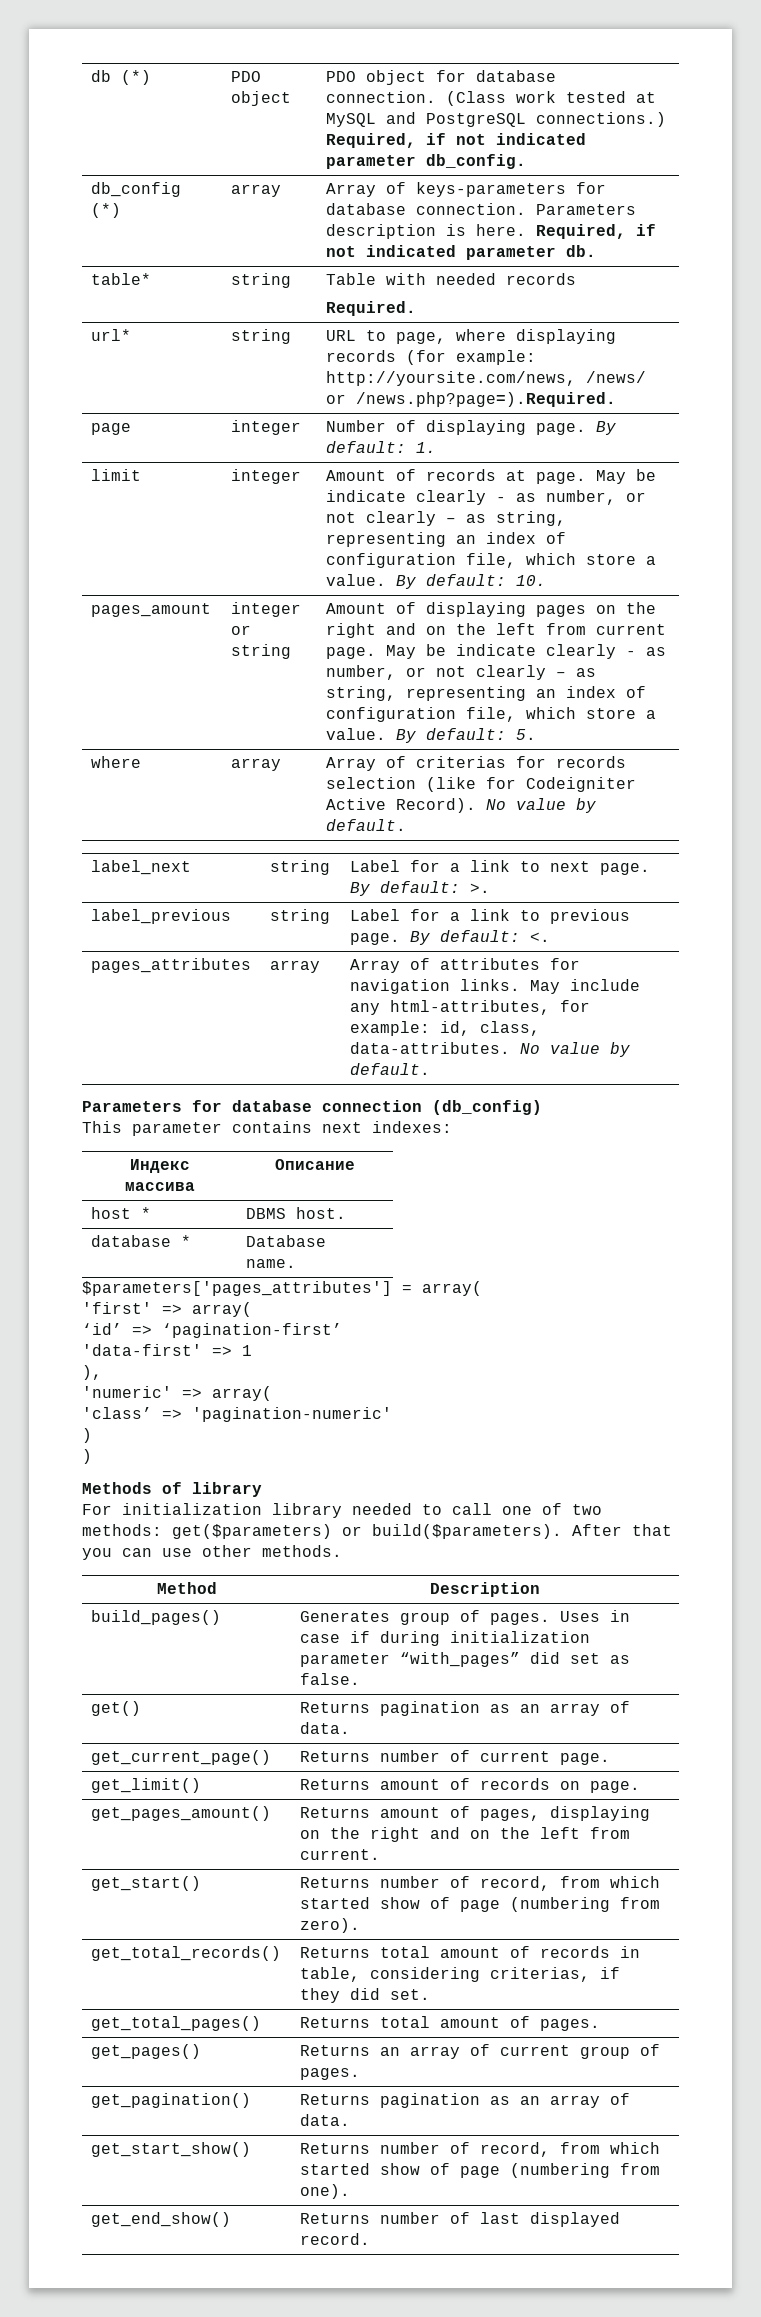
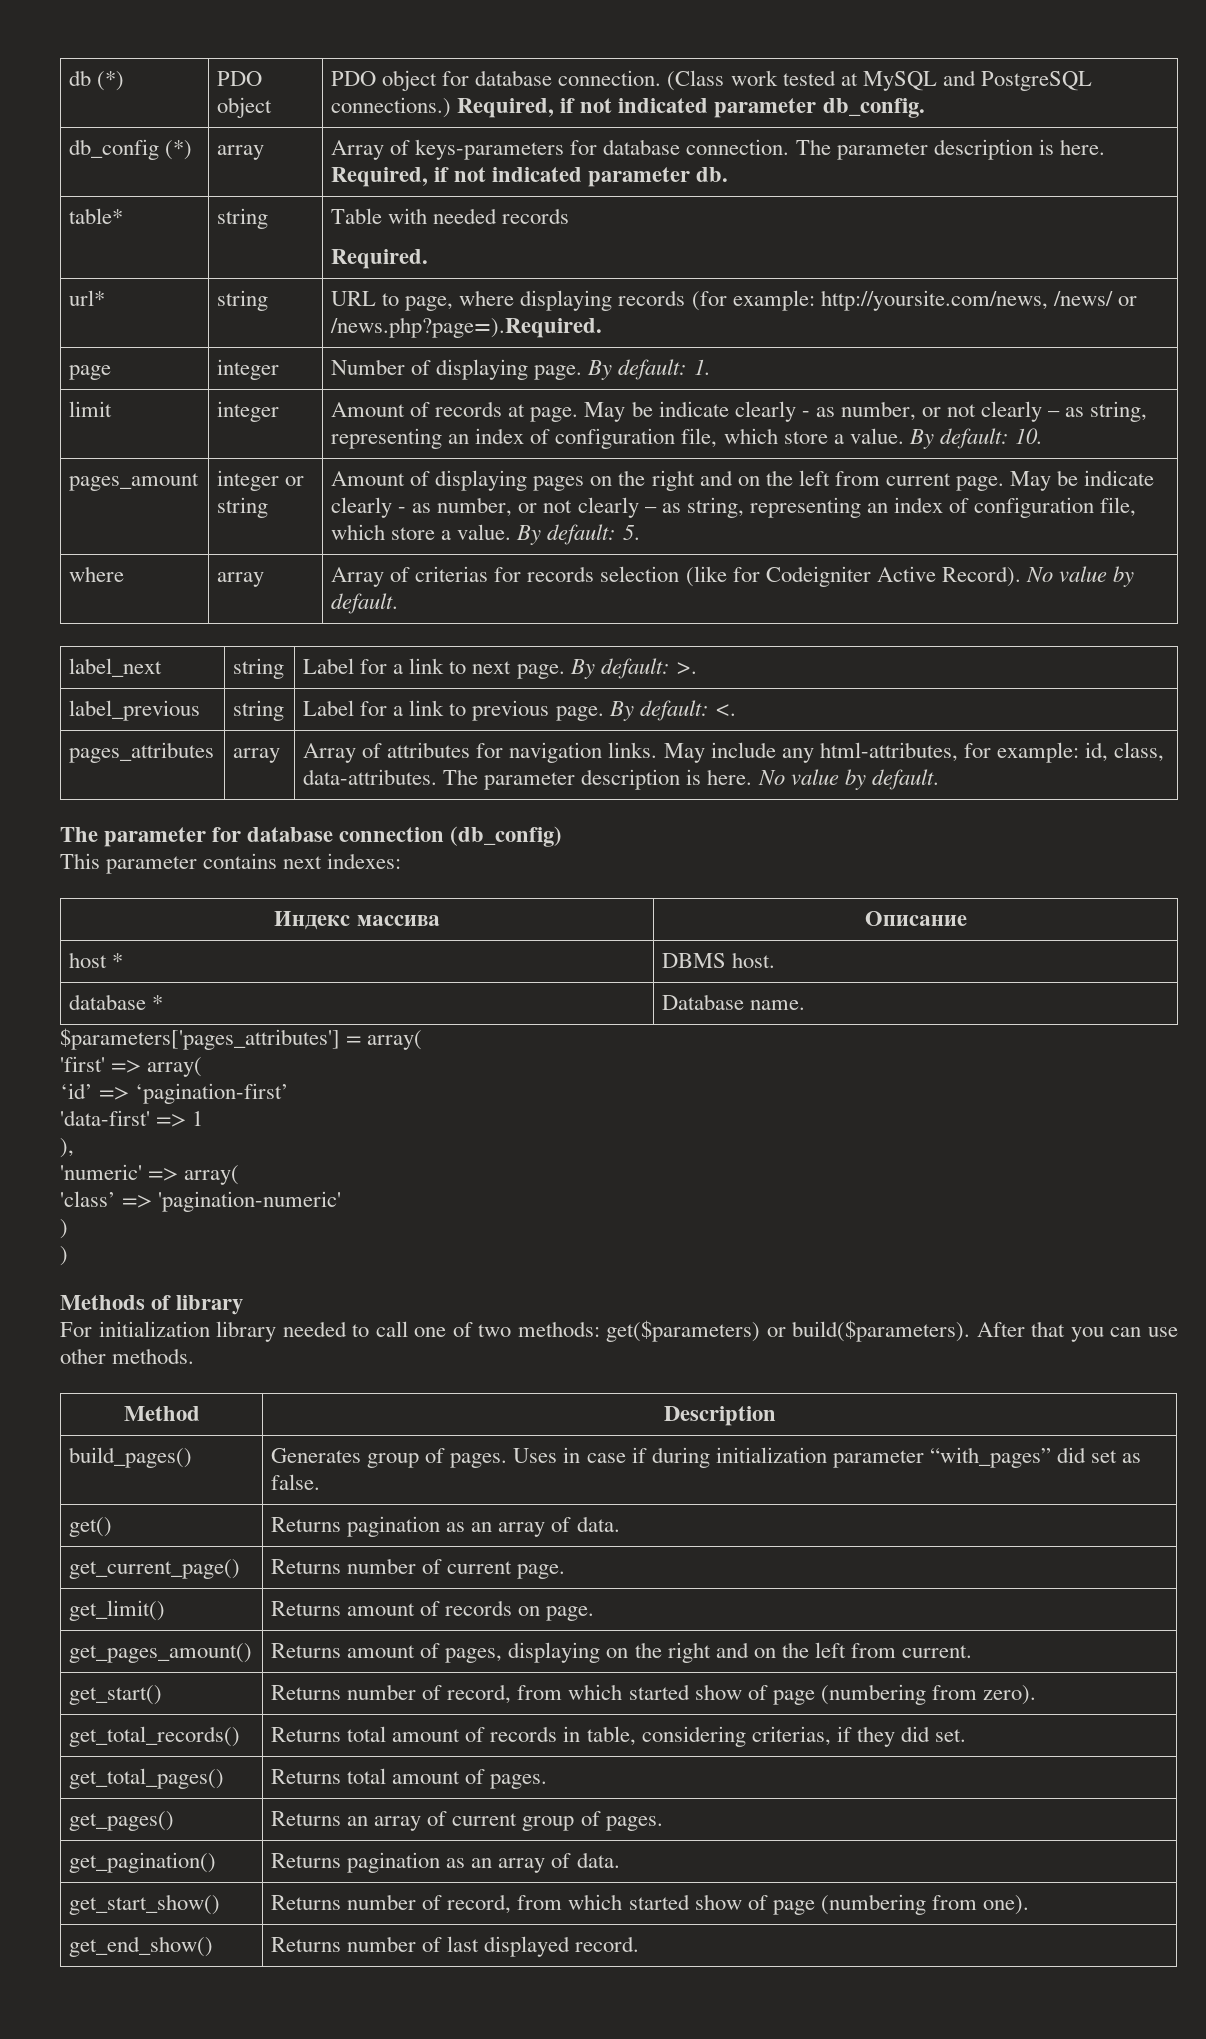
- db_config (*) | array | Array of keys-parameters for database connection. Parameters description is here. Required, if not indicated parameter db.
+ db_config (*) | array | Array of keys-parameters for database connection. The parameter description is here. Required, if not indicated parameter db.
- pages_attributes | array | Array of attributes for navigation links. May include any html-attributes, for example: id, class, data-attributes. No value by default.
- Parameters for database connection (db_config)
+ pages_attributes | array | Array of attributes for navigation links. May include any html-attributes, for example: id, class, data-attributes. The parameter description is here. No value by default.
+ The parameter for database connection (db_config)

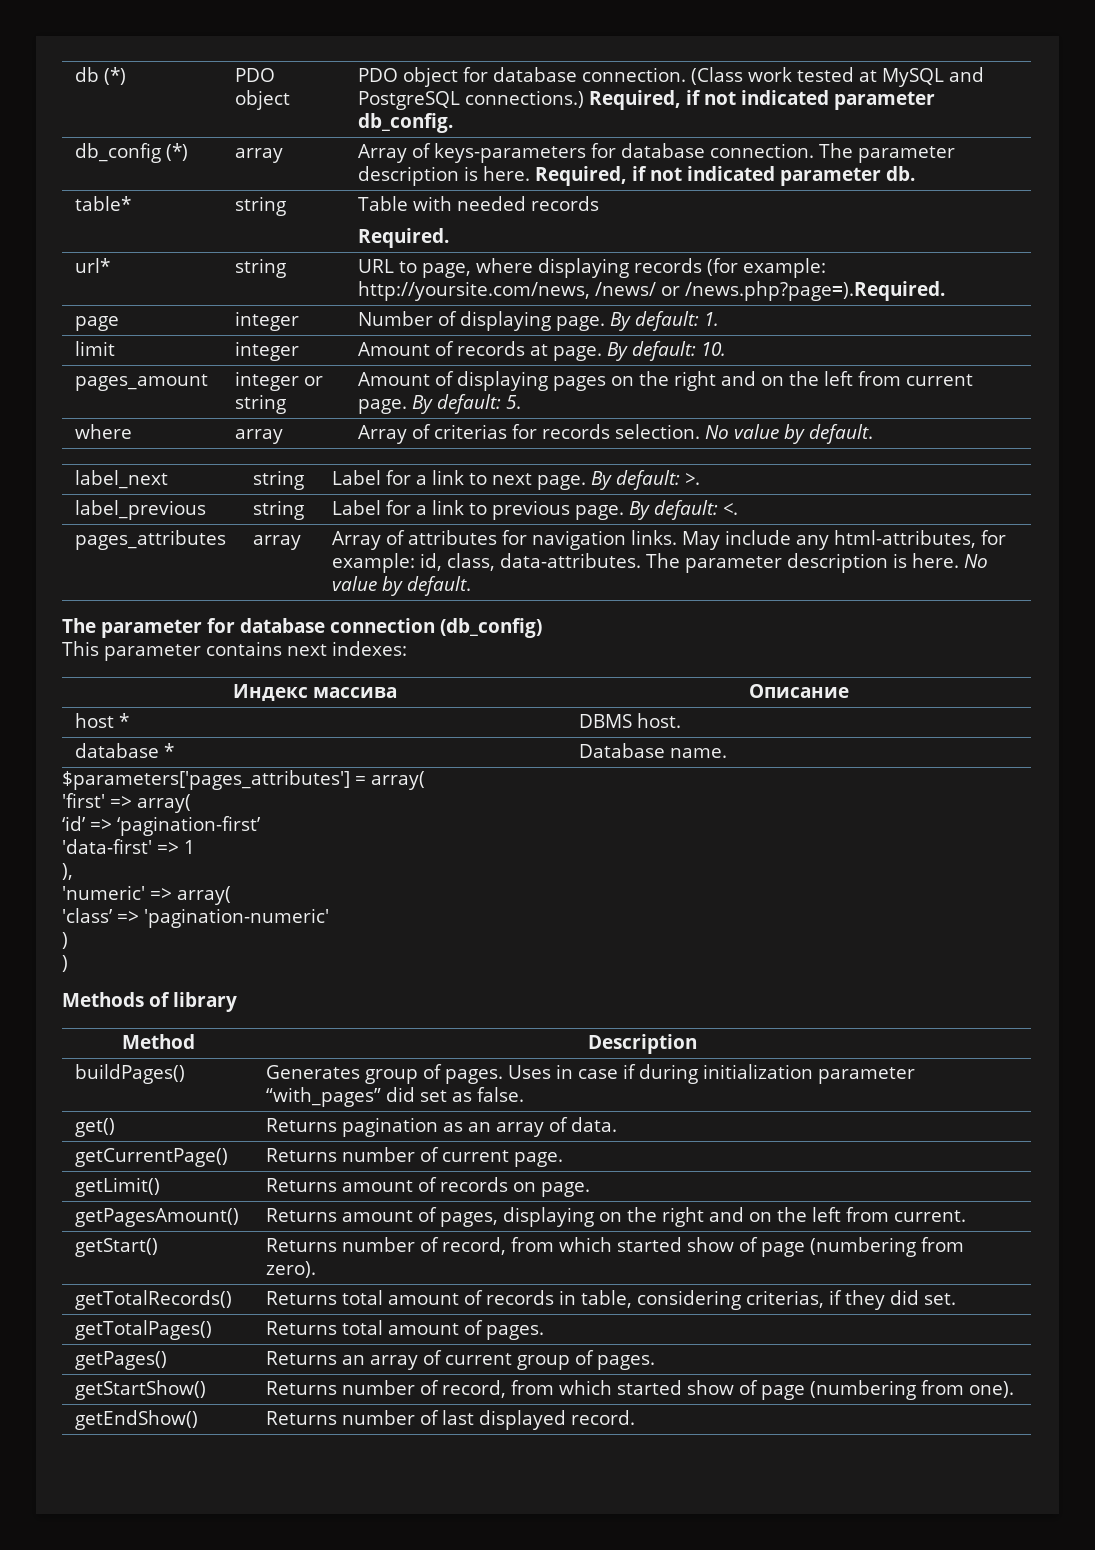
- limit | integer | Amount of records at page. May be indicate clearly - as number, or not clearly – as string, representing an index of configuration file, which store a value. By default: 10.
+ limit | integer | Amount of records at page. By default: 10.
- Amount of displaying pages on the right and on the left from current page. May be indicate clearly - as number, or not clearly – as string, representing an index of configuration file, which store a value.
+ Amount of displaying pages on the right and on the left from current page.
- where | array | Array of criterias for records selection (like for Codeigniter Active Record). No value by default.
+ where | array | Array of criterias for records selection. No value by default.
- For initialization library needed to call one of two methods: get($parameters) or build($parameters). After that you can use other methods.
- build_pages() | Generates group of pages. Uses in case if during initialization parameter “with_pages” did set as false.
+ buildPages() | Generates group of pages. Uses in case if during initialization parameter “with_pages” did set as false.
- get_current_page() | Returns number of current page.
+ getCurrentPage() | Returns number of current page.
- get_limit() | Returns amount of records on page.
+ getLimit() | Returns amount of records on page.
- get_pages_amount() | Returns amount of pages, displaying on the right and on the left from current.
+ getPagesAmount() | Returns amount of pages, displaying on the right and on the left from current.
- get_start() | Returns number of record, from which started show of page (numbering from zero).
+ getStart() | Returns number of record, from which started show of page (numbering from zero).
- get_total_records() | Returns total amount of records in table, considering criterias, if they did set.
+ getTotalRecords() | Returns total amount of records in table, considering criterias, if they did set.
- get_total_pages() | Returns total amount of pages.
+ getTotalPages() | Returns total amount of pages.
- get_pages() | Returns an array of current group of pages.
+ getPages() | Returns an array of current group of pages.
- get_pagination() | Returns pagination as an array of data.
- get_start_show() | Returns number of record, from which started show of page (numbering from one).
+ getStartShow() | Returns number of record, from which started show of page (numbering from one).
- get_end_show() | Returns number of last displayed record.
+ getEndShow() | Returns number of last displayed record.

